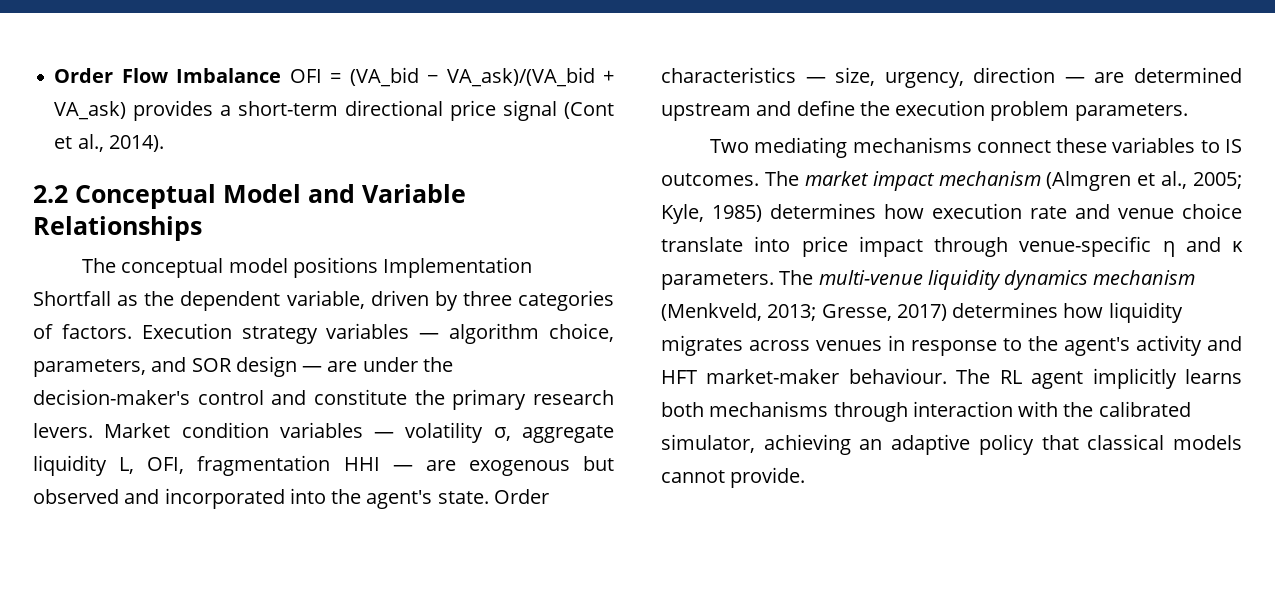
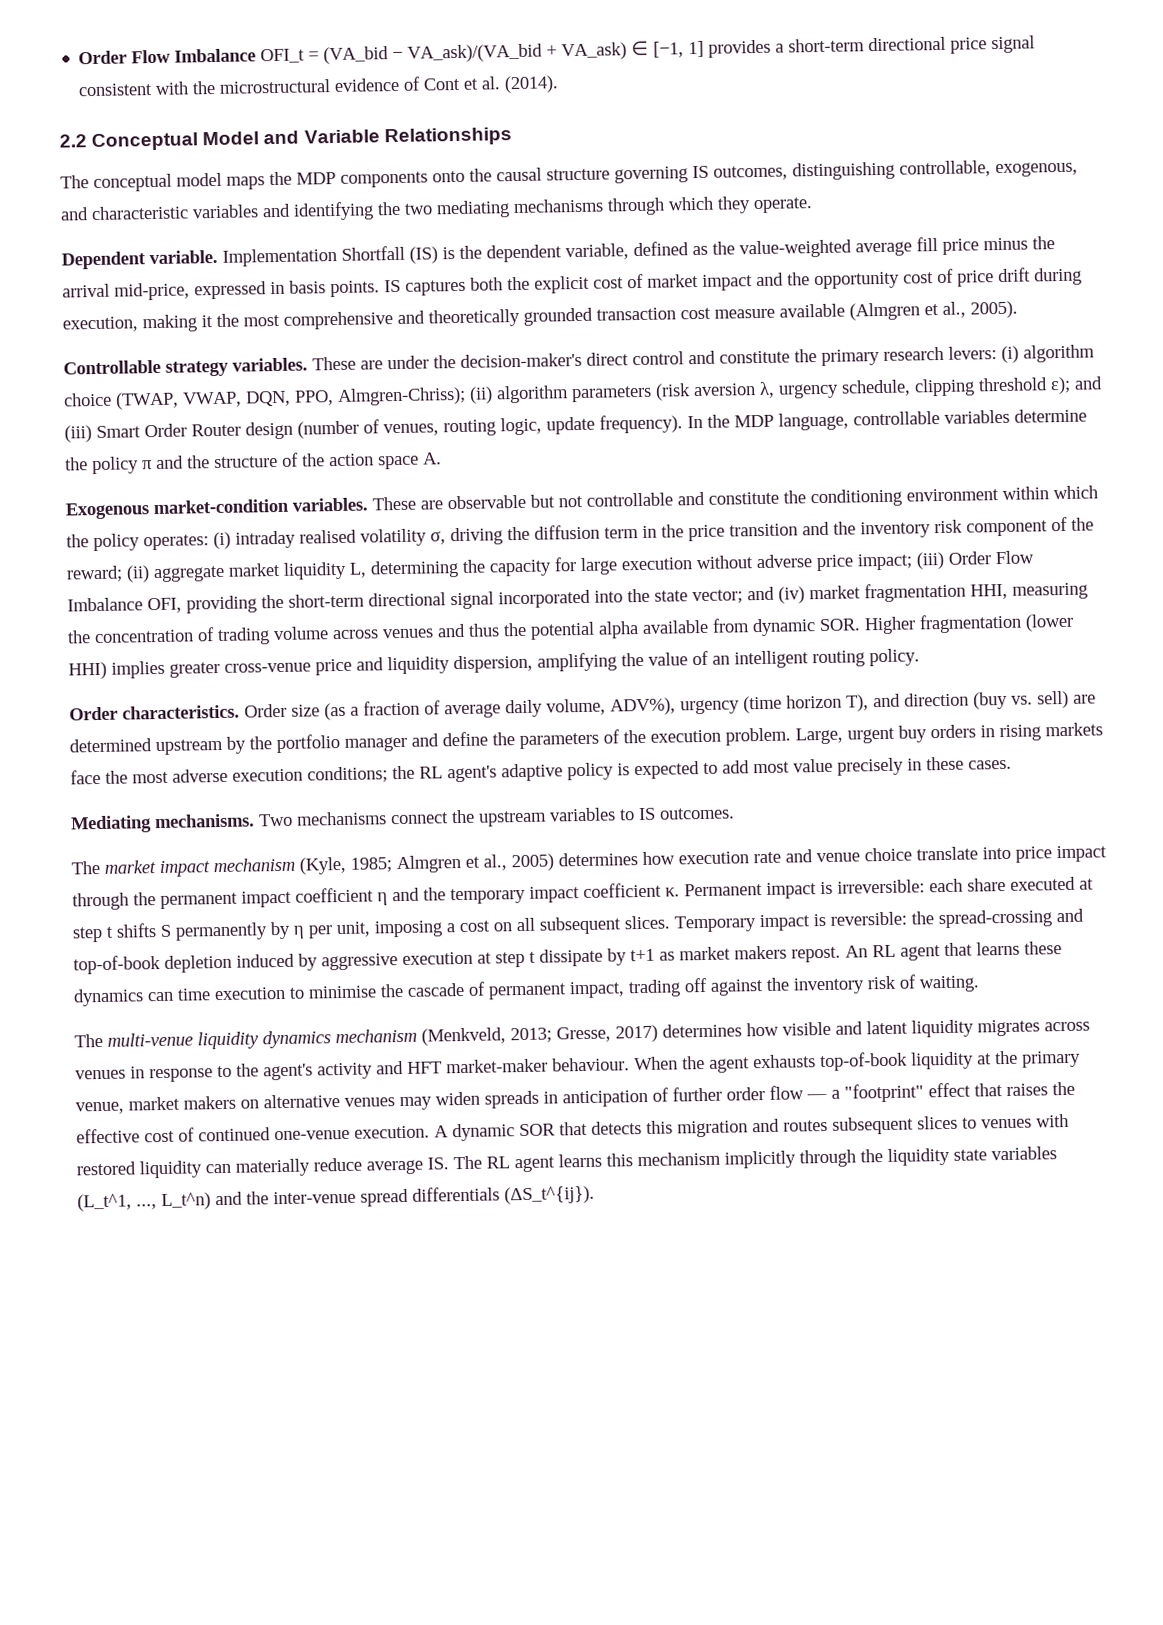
- Order Flow Imbalance OFI = (VA_bid − VA_ask)/(VA_bid + VA_ask) provides a short-term directional price signal (Cont et al., 2014).
+ Order Flow Imbalance OFI_t = (VA_bid − VA_ask)/(VA_bid + VA_ask) ∈ [−1, 1] provides a short-term directional price signal consistent with the microstructural evidence of Cont et al. (2014).
- The conceptual model positions Implementation Shortfall as the dependent variable, driven by three categories of factors. Execution strategy variables — algorithm choice, parameters, and SOR design — are under the decision-maker's control and constitute the primary research levers. Market condition variables — volatility σ, aggregate liquidity L, OFI, fragmentation HHI — are exogenous but observed and incorporated into the agent's state. Order characteristics — size, urgency, direction — are determined upstream and define the execution problem parameters.
- Two mediating mechanisms connect these variables to IS outcomes. The market impact mechanism (Almgren et al., 2005; Kyle, 1985) determines how execution rate and venue choice translate into price impact through venue-specific η and κ parameters. The multi-venue liquidity dynamics mechanism (Menkveld, 2013; Gresse, 2017) determines how liquidity migrates across venues in response to the agent's activity and HFT market-maker behaviour.
+ The conceptual model maps the MDP components onto the causal structure governing IS outcomes, distinguishing controllable, exogenous, and characteristic variables and identifying the two mediating mechanisms through which they operate.
+ Dependent variable. Implementation Shortfall (IS) is the dependent variable, defined as the value-weighted average fill price minus the arrival mid-price, expressed in basis points. IS captures both the explicit cost of market impact and the opportunity cost of price drift during execution, making it the most comprehensive and theoretically grounded transaction cost measure available (Almgren et al., 2005).
+ Controllable strategy variables. These are under the decision-maker's direct control and constitute the primary research levers: (i) algorithm choice (TWAP, VWAP, DQN, PPO, Almgren-Chriss); (ii) algorithm parameters (risk aversion λ, urgency schedule, clipping threshold ε); and (iii) Smart Order Router design (number of venues, routing logic, update frequency). In the MDP language, controllable variables determine the policy π and the structure of the action space A.
+ Exogenous market-condition variables. These are observable but not controllable and constitute the conditioning environment within which the policy operates: (i) intraday realised volatility σ, driving the diffusion term in the price transition and the inventory risk component of the reward; (ii) aggregate market liquidity L, determining the capacity for large execution without adverse price impact; (iii) Order Flow Imbalance OFI, providing the short-term directional signal incorporated into the state vector; and (iv) market fragmentation HHI, measuring the concentration of trading volume across venues and thus the potential alpha available from dynamic SOR. Higher fragmentation (lower HHI) implies greater cross-venue price and liquidity dispersion, amplifying the value of an intelligent routing policy.
+ Order characteristics. Order size (as a fraction of average daily volume, ADV%), urgency (time horizon T), and direction (buy vs. sell) are determined upstream by the portfolio manager and define the parameters of the execution problem. Large, urgent buy orders in rising markets face the most adverse execution conditions; the RL agent's adaptive policy is expected to add most value precisely in these cases.
+ Mediating mechanisms. Two mechanisms connect the upstream variables to IS outcomes.
+ The market impact mechanism (Kyle, 1985; Almgren et al., 2005) determines how execution rate and venue choice translate into price impact through the permanent impact coefficient η and the temporary impact coefficient κ. Permanent impact is irreversible: each share executed at step t shifts S permanently by η per unit, imposing a cost on all subsequent slices. Temporary impact is reversible: the spread-crossing and top-of-book depletion induced by aggressive execution at step t dissipate by t+1 as market makers repost. An RL agent that learns these dynamics can time execution to minimise the cascade of permanent impact, trading off against the inventory risk of waiting.
+ The multi-venue liquidity dynamics mechanism (Menkveld, 2013; Gresse, 2017) determines how visible and latent liquidity migrates across venues in response to the agent's activity and HFT market-maker behaviour.
- The RL agent implicitly learns both mechanisms through interaction with the calibrated simulator, achieving an adaptive policy that classical models cannot provide.
+ When the agent exhausts top-of-book liquidity at the primary venue, market makers on alternative venues may widen spreads in anticipation of further order flow — a "footprint" effect that raises the effective cost of continued one-venue execution. A dynamic SOR that detects this migration and routes subsequent slices to venues with restored liquidity can materially reduce average IS. The RL agent learns this mechanism implicitly through the liquidity state variables (L_t^1, ..., L_t^n) and the inter-venue spread differentials (ΔS_t^{ij}).

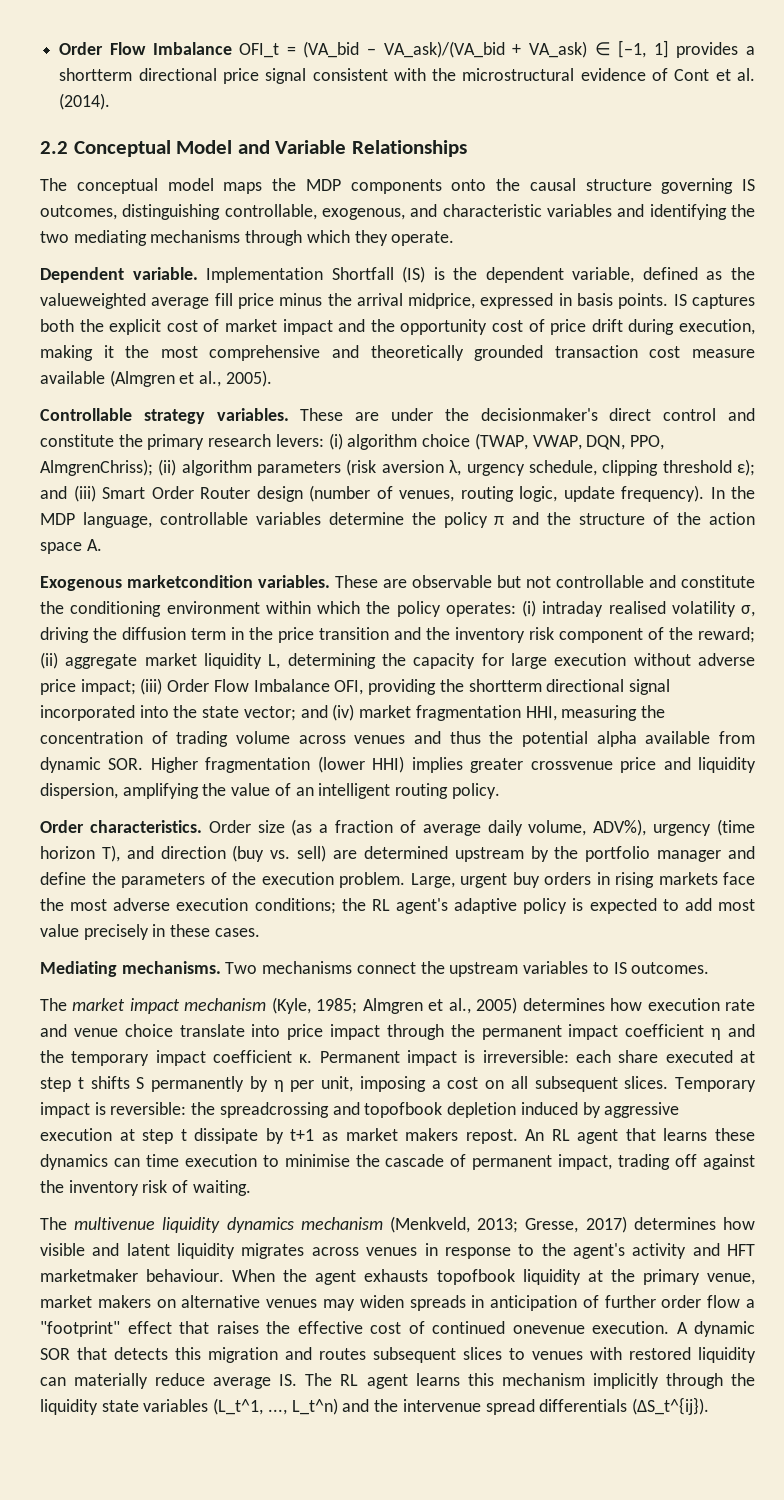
- Order Flow Imbalance OFI_t = (VA_bid − VA_ask)/(VA_bid + VA_ask) ∈ [−1, 1] provides a short-term directional price signal consistent with the microstructural evidence of Cont et al. (2014).
+ Order Flow Imbalance OFI_t = (VA_bid − VA_ask)/(VA_bid + VA_ask) ∈ [−1, 1] provides a shortterm directional price signal consistent with the microstructural evidence of Cont et al. (2014).
- Implementation Shortfall (IS) is the dependent variable, defined as the value-weighted average fill price minus the arrival mid-price, expressed in basis points.
+ Implementation Shortfall (IS) is the dependent variable, defined as the valueweighted average fill price minus the arrival midprice, expressed in basis points.
- These are under the decision-maker's direct control and constitute the primary research levers: (i) algorithm choice (TWAP, VWAP, DQN, PPO, Almgren-Chriss); (ii) algorithm parameters (risk aversion λ, urgency schedule, clipping threshold ε); and (iii) Smart Order Router design (number of venues, routing logic, update frequency).
+ These are under the decisionmaker's direct control and constitute the primary research levers: (i) algorithm choice (TWAP, VWAP, DQN, PPO, AlmgrenChriss); (ii) algorithm parameters (risk aversion λ, urgency schedule, clipping threshold ε); and (iii) Smart Order Router design (number of venues, routing logic, update frequency).
- Exogenous market-condition variables.
+ Exogenous marketcondition variables.
- (iii) Order Flow Imbalance OFI, providing the short-term directional signal incorporated into the state vector;
+ (iii) Order Flow Imbalance OFI, providing the shortterm directional signal incorporated into the state vector;
- and (iv) market fragmentation HHI, measuring the concentration of trading volume across venues and thus the potential alpha available from dynamic SOR. Higher fragmentation (lower HHI) implies greater cross-venue price and liquidity dispersion, amplifying the value of an intelligent routing policy.
+ and (iv) market fragmentation HHI, measuring the concentration of trading volume across venues and thus the potential alpha available from dynamic SOR. Higher fragmentation (lower HHI) implies greater crossvenue price and liquidity dispersion, amplifying the value of an intelligent routing policy.
- Temporary impact is reversible: the spread-crossing and top-of-book depletion induced by aggressive execution at step t dissipate by t+1 as market makers repost.
+ Temporary impact is reversible: the spreadcrossing and topofbook depletion induced by aggressive execution at step t dissipate by t+1 as market makers repost.
- The multi-venue liquidity dynamics mechanism (Menkveld, 2013; Gresse, 2017) determines how visible and latent liquidity migrates across venues in response to the agent's activity and HFT market-maker behaviour.
+ The multivenue liquidity dynamics mechanism (Menkveld, 2013; Gresse, 2017) determines how visible and latent liquidity migrates across venues in response to the agent's activity and HFT marketmaker behaviour.
- When the agent exhausts top-of-book liquidity at the primary venue, market makers on alternative venues may widen spreads in anticipation of further order flow — a "footprint" effect that raises the effective cost of continued one-venue execution.
+ When the agent exhausts topofbook liquidity at the primary venue, market makers on alternative venues may widen spreads in anticipation of further order flow a "footprint" effect that raises the effective cost of continued onevenue execution.
- A dynamic SOR that detects this migration and routes subsequent slices to venues with restored liquidity can materially reduce average IS. The RL agent learns this mechanism implicitly through the liquidity state variables (L_t^1, ..., L_t^n) and the inter-venue spread differentials (ΔS_t^{ij}).
+ A dynamic SOR that detects this migration and routes subsequent slices to venues with restored liquidity can materially reduce average IS. The RL agent learns this mechanism implicitly through the liquidity state variables (L_t^1, ..., L_t^n) and the intervenue spread differentials (ΔS_t^{ij}).

